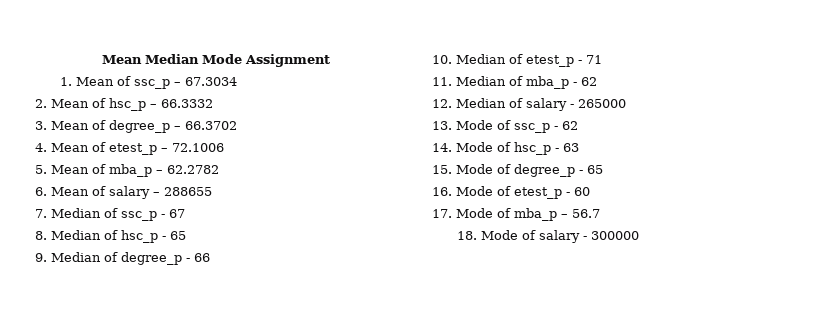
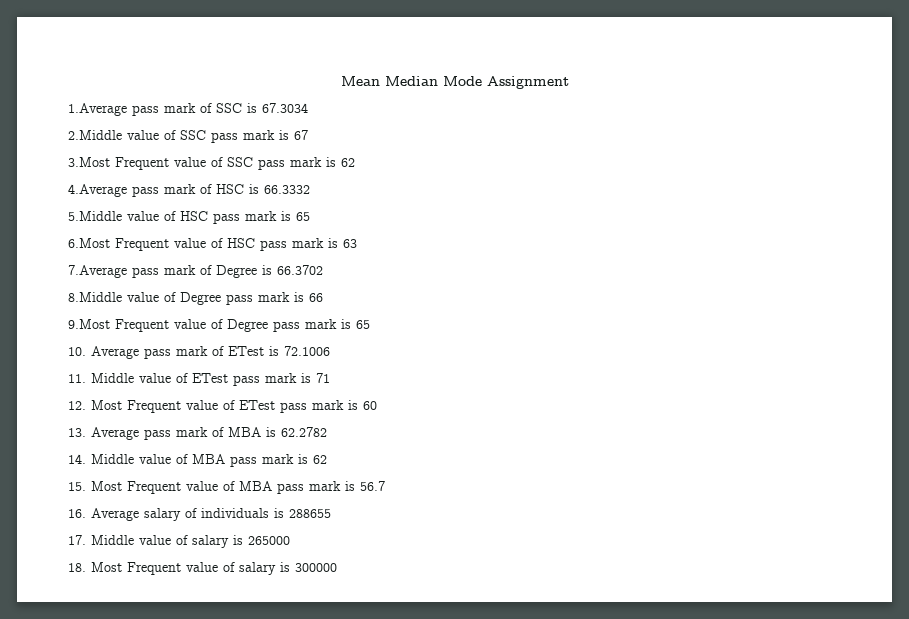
- 1. Mean of ssc_p – 67.3034
- 2. Mean of hsc_p – 66.3332
- 3. Mean of degree_p – 66.3702
- 4. Mean of etest_p – 72.1006
- 5. Mean of mba_p – 62.2782
- 6. Mean of salary – 288655
- 7. Median of ssc_p - 67
- 8. Median of hsc_p - 65
- 9. Median of degree_p - 66
- 10. Median of etest_p - 71
- 11. Median of mba_p - 62
- 12. Median of salary - 265000
- 13. Mode of ssc_p - 62
- 14. Mode of hsc_p - 63
- 15. Mode of degree_p - 65
- 16. Mode of etest_p - 60
- 17. Mode of mba_p – 56.7
- 18. Mode of salary - 300000
+ 1.Average pass mark of SSC is 67.3034
+ 2.Middle value of SSC pass mark is 67
+ 3.Most Frequent value of SSC pass mark is 62
+ 4.Average pass mark of HSC is 66.3332
+ 5.Middle value of HSC pass mark is 65
+ 6.Most Frequent value of HSC pass mark is 63
+ 7.Average pass mark of Degree is 66.3702
+ 8.Middle value of Degree pass mark is 66
+ 9.Most Frequent value of Degree pass mark is 65
+ 10. Average pass mark of ETest is 72.1006
+ 11. Middle value of ETest pass mark is 71
+ 12. Most Frequent value of ETest pass mark is 60
+ 13. Average pass mark of MBA is 62.2782
+ 14. Middle value of MBA pass mark is 62
+ 15. Most Frequent value of MBA pass mark is 56.7
+ 16. Average salary of individuals is 288655
+ 17. Middle value of salary is 265000
+ 18. Most Frequent value of salary is 300000

